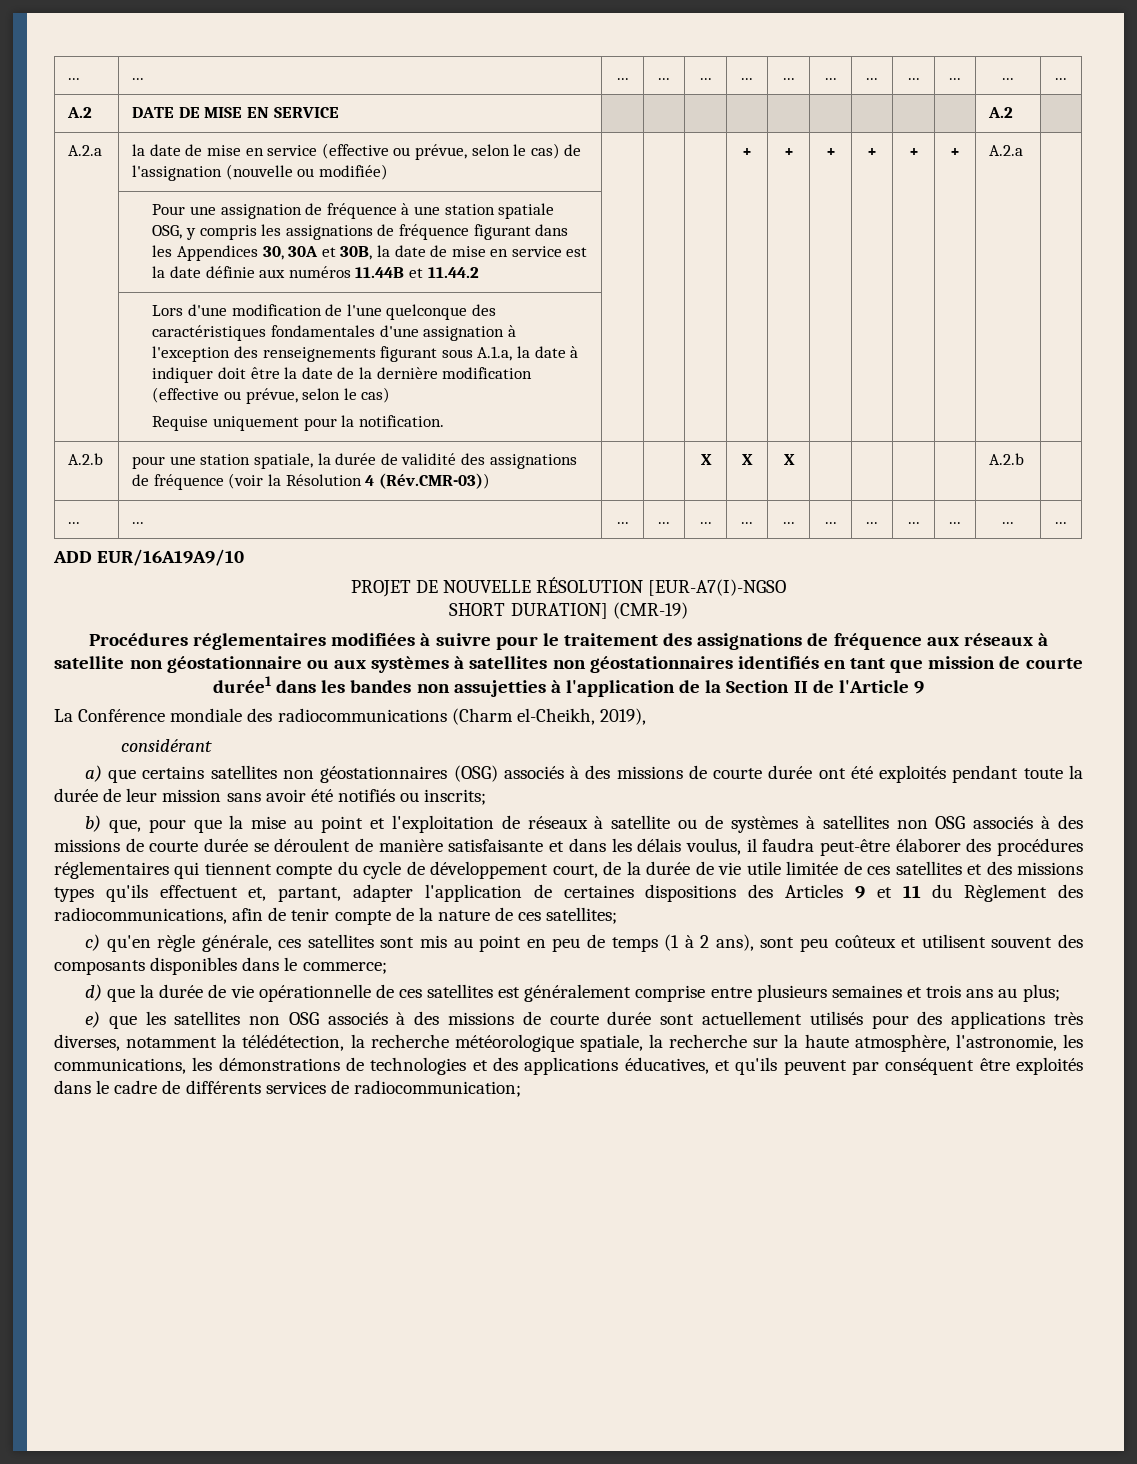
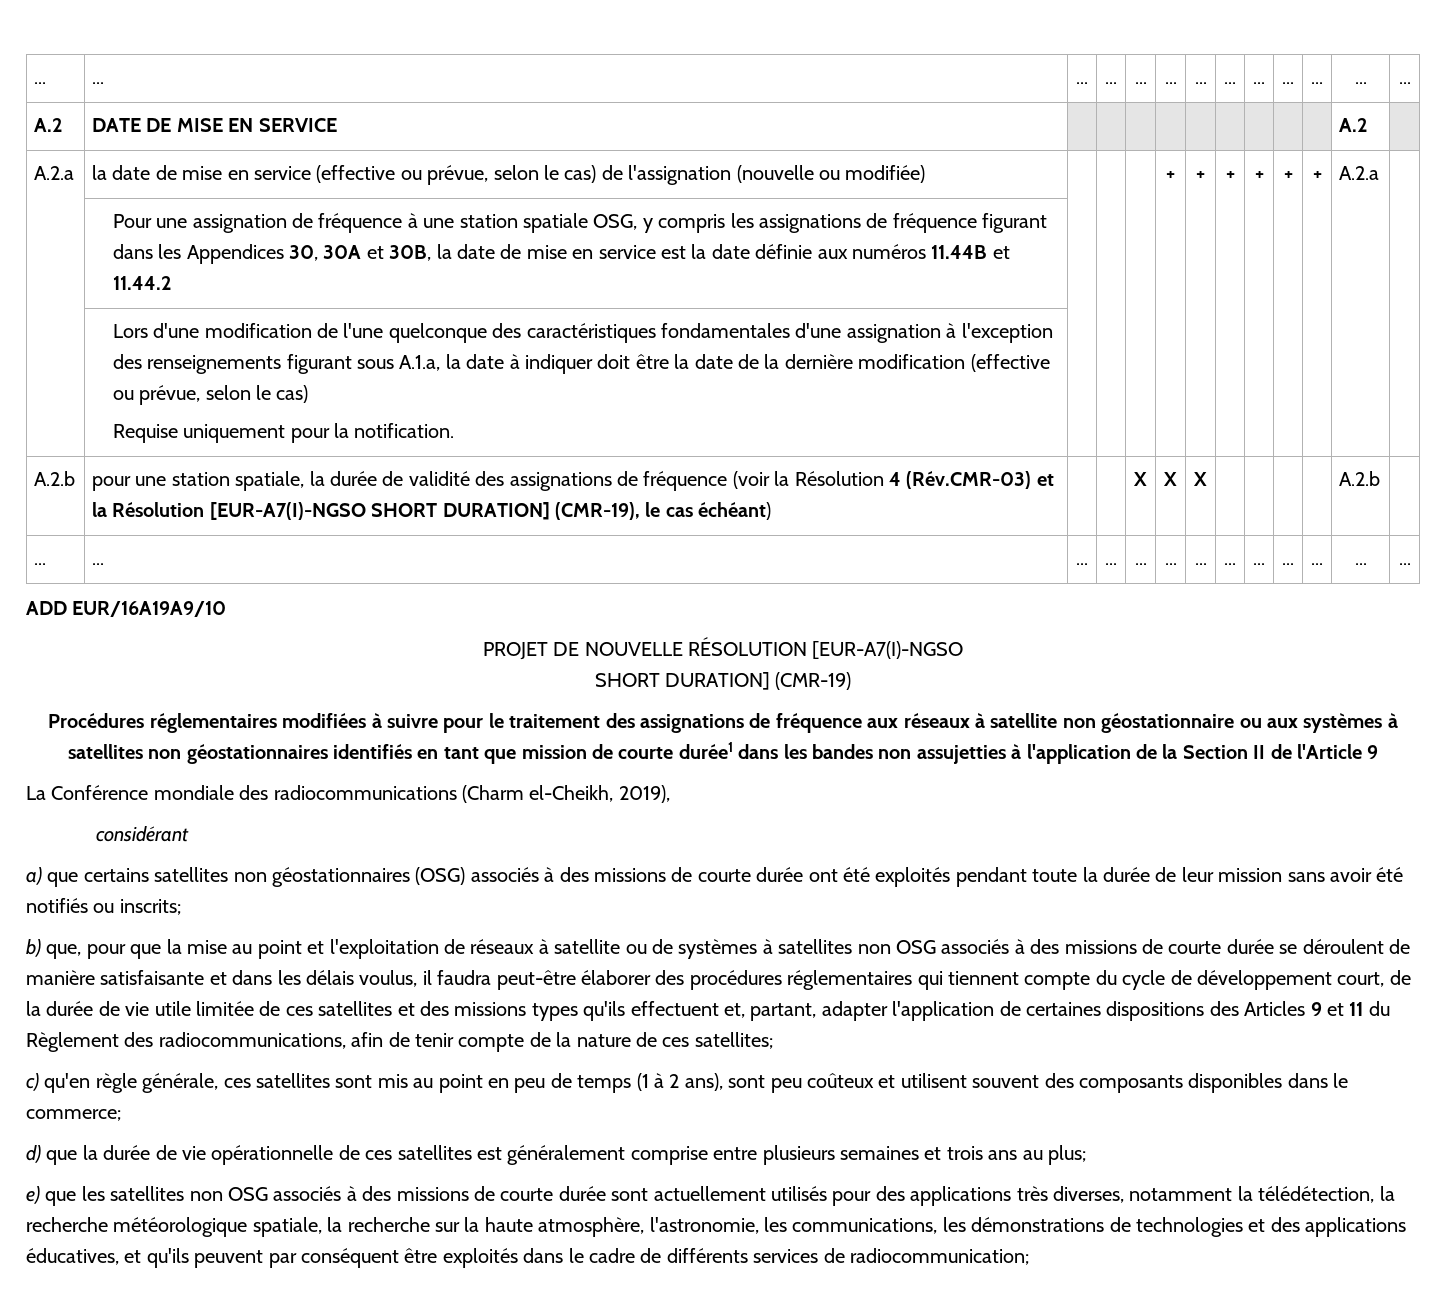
- A.2.b | pour une station spatiale, la durée de validité des assignations de fréquence (voir la Résolution 4 (Rév.CMR-03)) | | | X | X | X | | | | | A.2.b |
+ A.2.b | pour une station spatiale, la durée de validité des assignations de fréquence (voir la Résolution 4 (Rév.CMR-03) et la Résolution [EUR-A7(I)-NGSO SHORT DURATION] (CMR-19), le cas échéant) | | | X | X | X | | | | | A.2.b |

